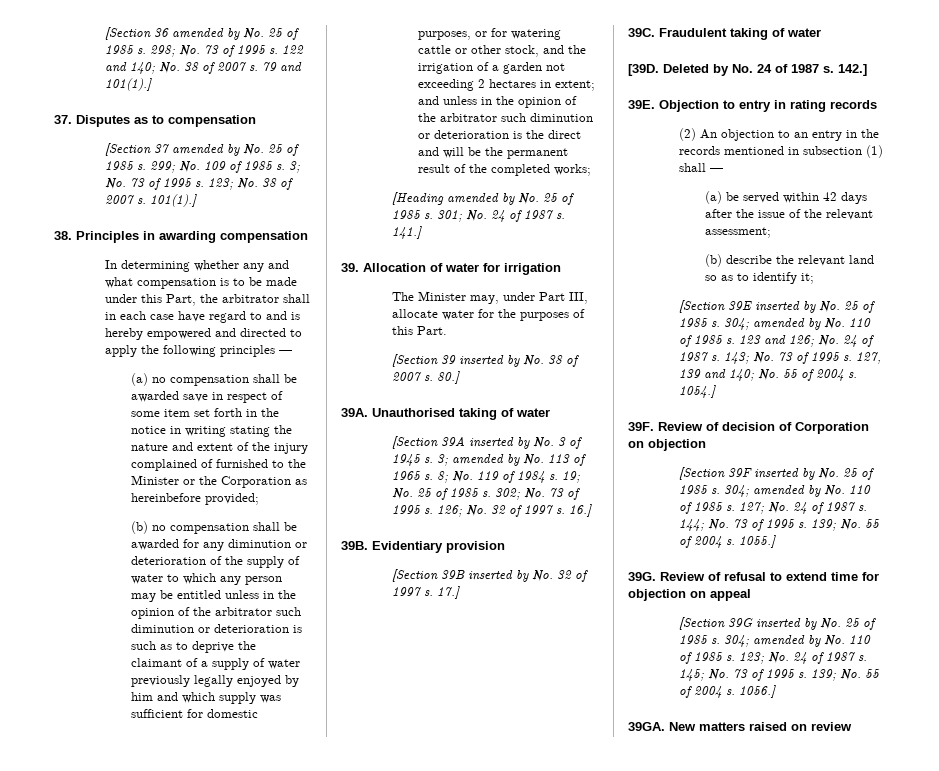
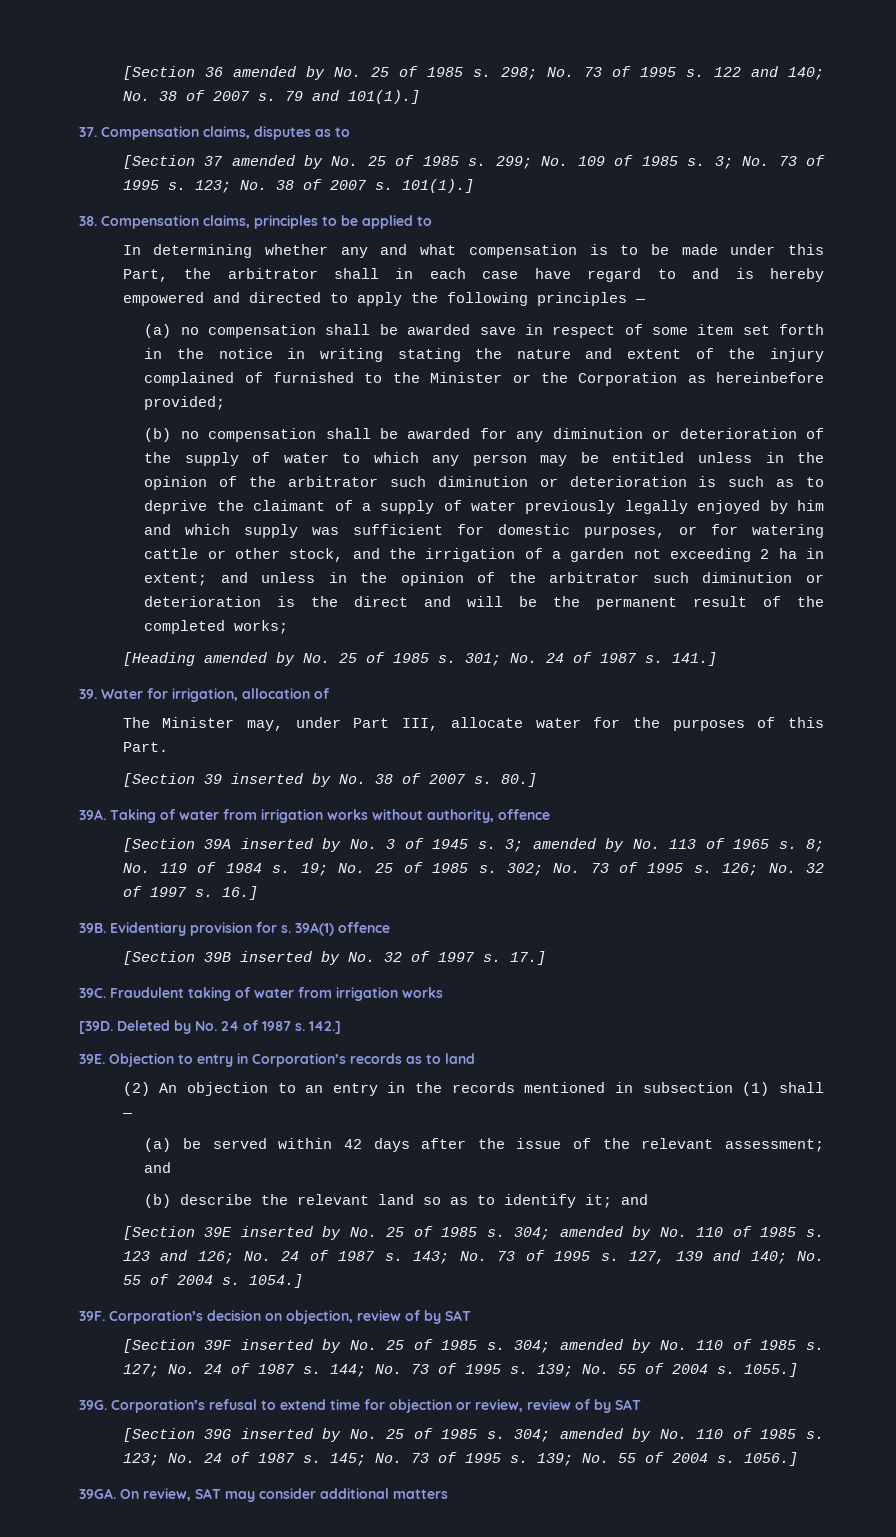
- 37. Disputes as to compensation
+ 37. Compensation claims, disputes as to
- 38. Principles in awarding compensation
+ 38. Compensation claims, principles to be applied to
- (b) no compensation shall be awarded for any diminution or deterioration of the supply of water to which any person may be entitled unless in the opinion of the arbitrator such diminution or deterioration is such as to deprive the claimant of a supply of water previously legally enjoyed by him and which supply was sufficient for domestic purposes, or for watering cattle or other stock, and the irrigation of a garden not exceeding 2 hectares in extent;
+ (b) no compensation shall be awarded for any diminution or deterioration of the supply of water to which any person may be entitled unless in the opinion of the arbitrator such diminution or deterioration is such as to deprive the claimant of a supply of water previously legally enjoyed by him and which supply was sufficient for domestic purposes, or for watering cattle or other stock, and the irrigation of a garden not exceeding 2 ha in extent;
- 39. Allocation of water for irrigation
+ 39. Water for irrigation, allocation of
- Unauthorised taking of water
+ Taking of water from irrigation works without authority, offence
- Evidentiary provision
+ Evidentiary provision for s. 39A(1) offence
- Fraudulent taking of water
+ Fraudulent taking of water from irrigation works
- Objection to entry in rating records
+ Objection to entry in Corporation’s records as to land
- (a) be served within 42 days after the issue of the relevant assessment;
+ (a) be served within 42 days after the issue of the relevant assessment; and
- (b) describe the relevant land so as to identify it;
+ (b) describe the relevant land so as to identify it; and
- Review of decision of Corporation on objection
+ Corporation’s decision on objection, review of by SAT
- Review of refusal to extend time for objection on appeal
+ Corporation’s refusal to extend time for objection or review, review of by SAT
- New matters raised on review
+ On review, SAT may consider additional matters

